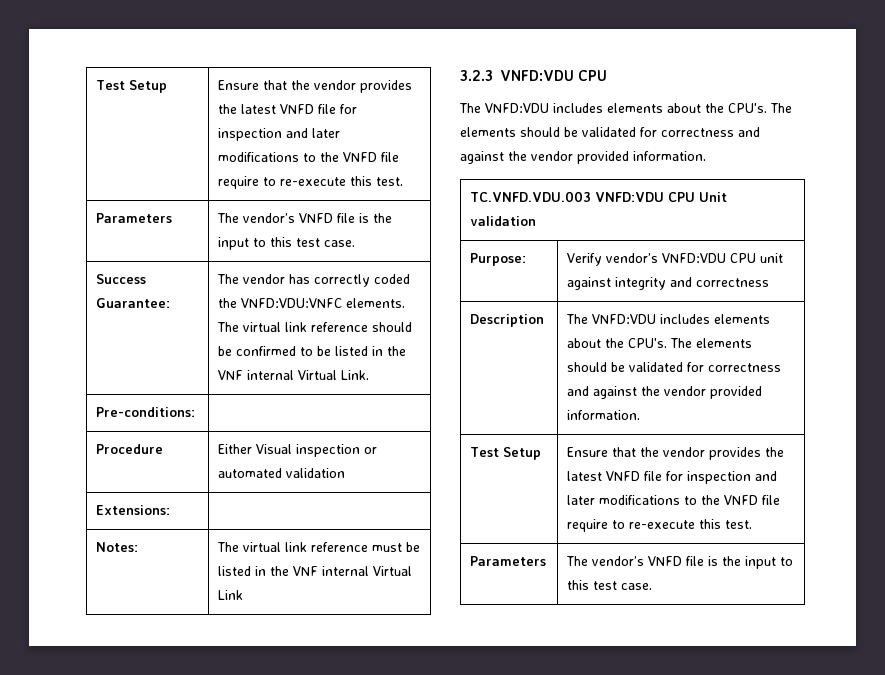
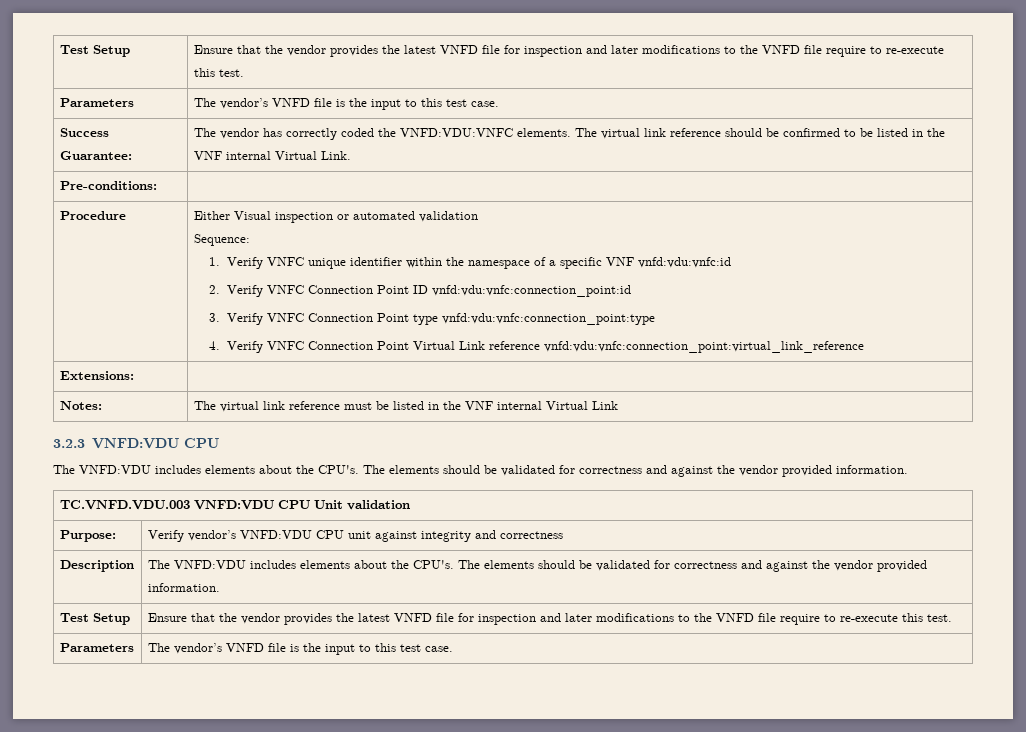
+ Sequence:
+ 1. Verify VNFC unique identifier within the namespace of a specific VNF vnfd:vdu:vnfc:id
+ 2. Verify VNFC Connection Point ID vnfd:vdu:vnfc:connection_point:id
+ 3. Verify VNFC Connection Point type vnfd:vdu:vnfc:connection_point:type
+ 4. Verify VNFC Connection Point Virtual Link reference vnfd:vdu:vnfc:connection_point:virtual_link_reference

